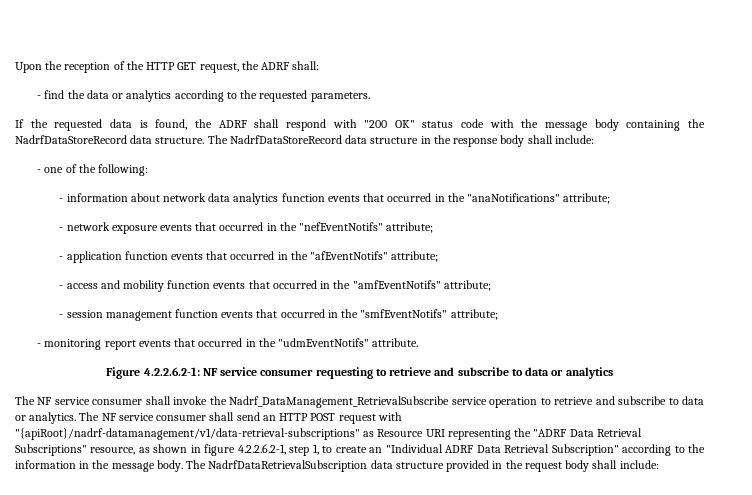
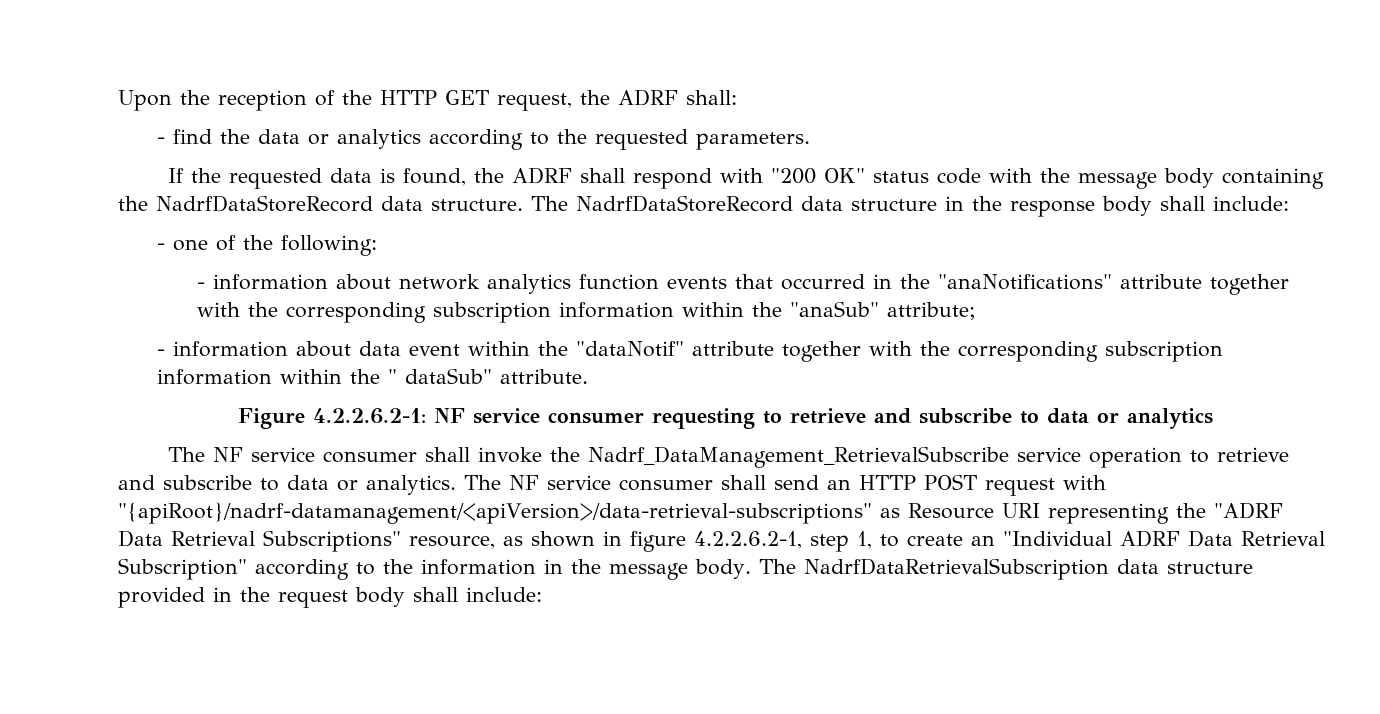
- - information about network data analytics function events that occurred in the "anaNotifications" attribute;
- - network exposure events that occurred in the "nefEventNotifs" attribute;
- - application function events that occurred in the "afEventNotifs" attribute;
- - access and mobility function events that occurred in the "amfEventNotifs" attribute;
- - session management function events that occurred in the "smfEventNotifs" attribute;
- - monitoring report events that occurred in the "udmEventNotifs" attribute.
+ - information about network analytics function events that occurred in the "anaNotifications" attribute together with the corresponding subscription information within the "anaSub" attribute;
+ - information about data event within the "dataNotif" attribute together with the corresponding subscription information within the " dataSub" attribute.
- The NF service consumer shall send an HTTP POST request with "{apiRoot}/nadrf-datamanagement/v1/data-retrieval-subscriptions" as Resource URI representing the "ADRF Data Retrieval Subscriptions" resource, as shown in figure 4.2.2.6.2-1, step 1, to create an "Individual ADRF Data Retrieval Subscription" according to the information in the message body.
+ The NF service consumer shall send an HTTP POST request with "{apiRoot}/nadrf-datamanagement/<apiVersion>/data-retrieval-subscriptions" as Resource URI representing the "ADRF Data Retrieval Subscriptions" resource, as shown in figure 4.2.2.6.2-1, step 1, to create an "Individual ADRF Data Retrieval Subscription" according to the information in the message body.

